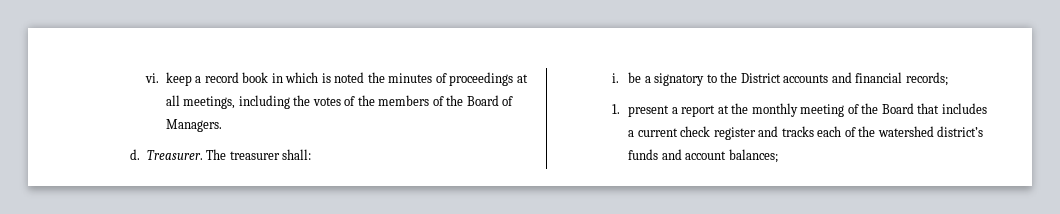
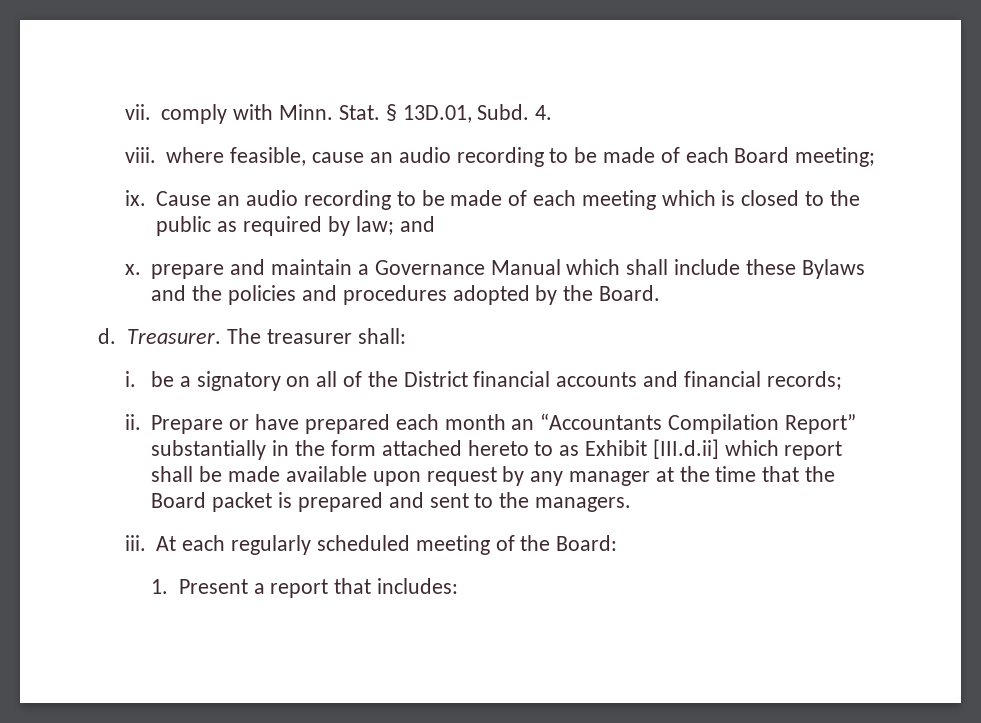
- vi. keep a record book in which is noted the minutes of proceedings at all meetings, including the votes of the members of the Board of Managers.
+ vii. comply with Minn. Stat. § 13D.01, Subd. 4.
+ viii. where feasible, cause an audio recording to be made of each Board meeting;
+ ix. Cause an audio recording to be made of each meeting which is closed to the public as required by law; and
+ x. prepare and maintain a Governance Manual which shall include these Bylaws and the policies and procedures adopted by the Board.
- i. be a signatory to the District accounts and financial records;
+ i. be a signatory on all of the District financial accounts and financial records;
- 1. present a report at the monthly meeting of the Board that includes a current check register and tracks each of the watershed district’s funds and account balances;
+ ii. Prepare or have prepared each month an “Accountants Compilation Report” substantially in the form attached hereto to as Exhibit [III.d.ii] which report shall be made available upon request by any manager at the time that the Board packet is prepared and sent to the managers.
+ iii. At each regularly scheduled meeting of the Board:
+ 1. Present a report that includes:

